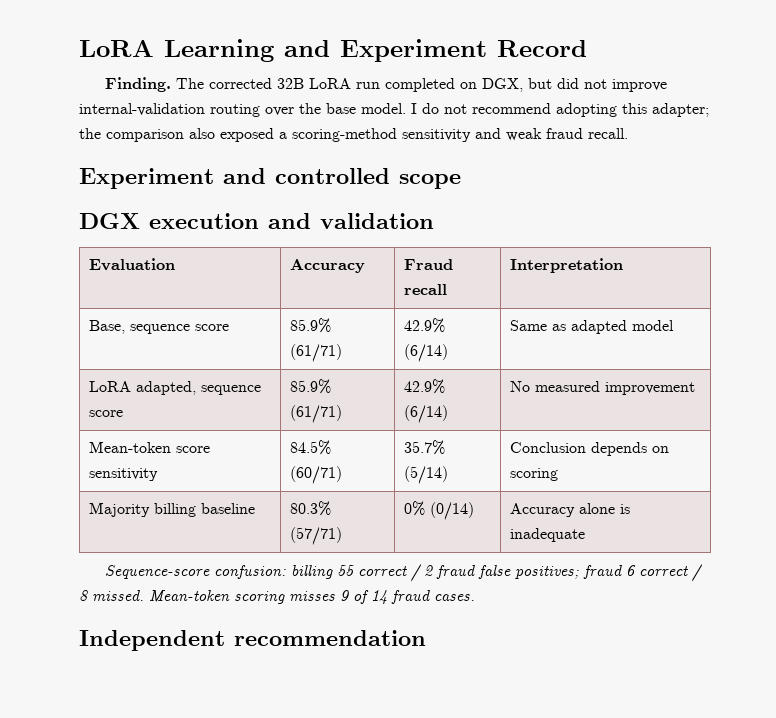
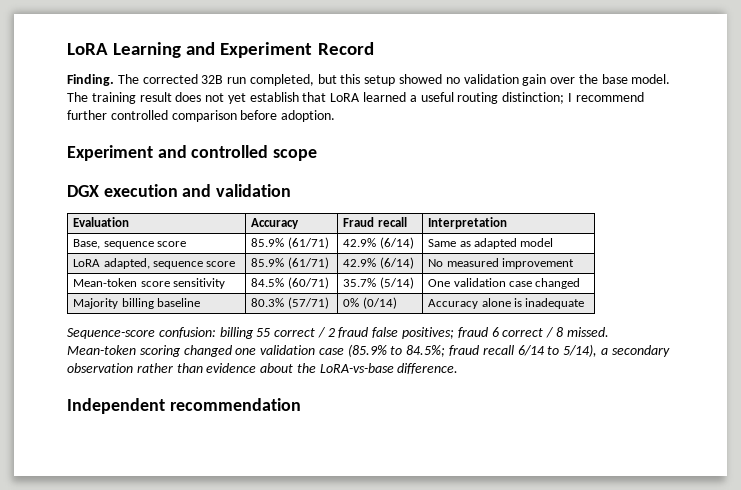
- The corrected 32B LoRA run completed on DGX, but did not improve internal-validation routing over the base model. I do not recommend adopting this adapter; the comparison also exposed a scoring-method sensitivity and weak fraud recall.
+ The corrected 32B run completed, but this setup showed no validation gain over the base model. The training result does not yet establish that LoRA learned a useful routing distinction; I recommend further controlled comparison before adoption.
- Mean-token score sensitivity | 84.5% (60/71) | 35.7% (5/14) | Conclusion depends on scoring
+ Mean-token score sensitivity | 84.5% (60/71) | 35.7% (5/14) | One validation case changed
- Mean-token scoring misses 9 of 14 fraud cases.
+ Mean-token scoring changed one validation case (85.9% to 84.5%; fraud recall 6/14 to 5/14), a secondary observation rather than evidence about the LoRA-vs-base difference.

